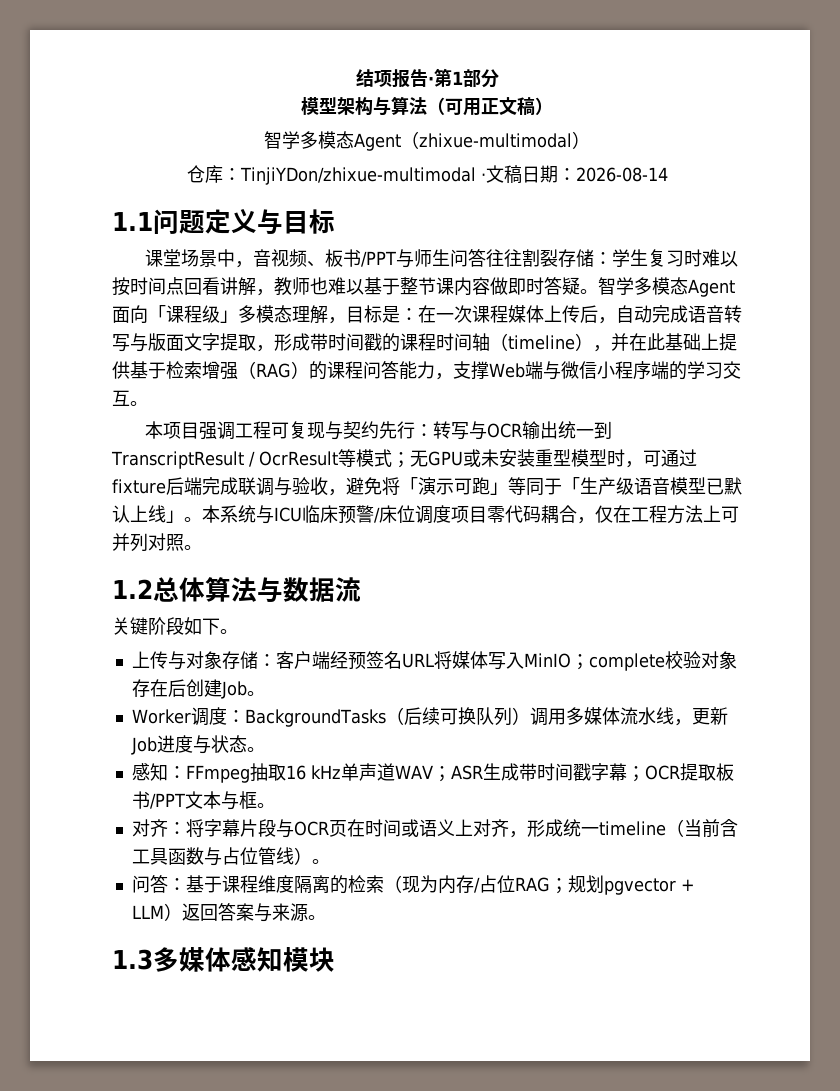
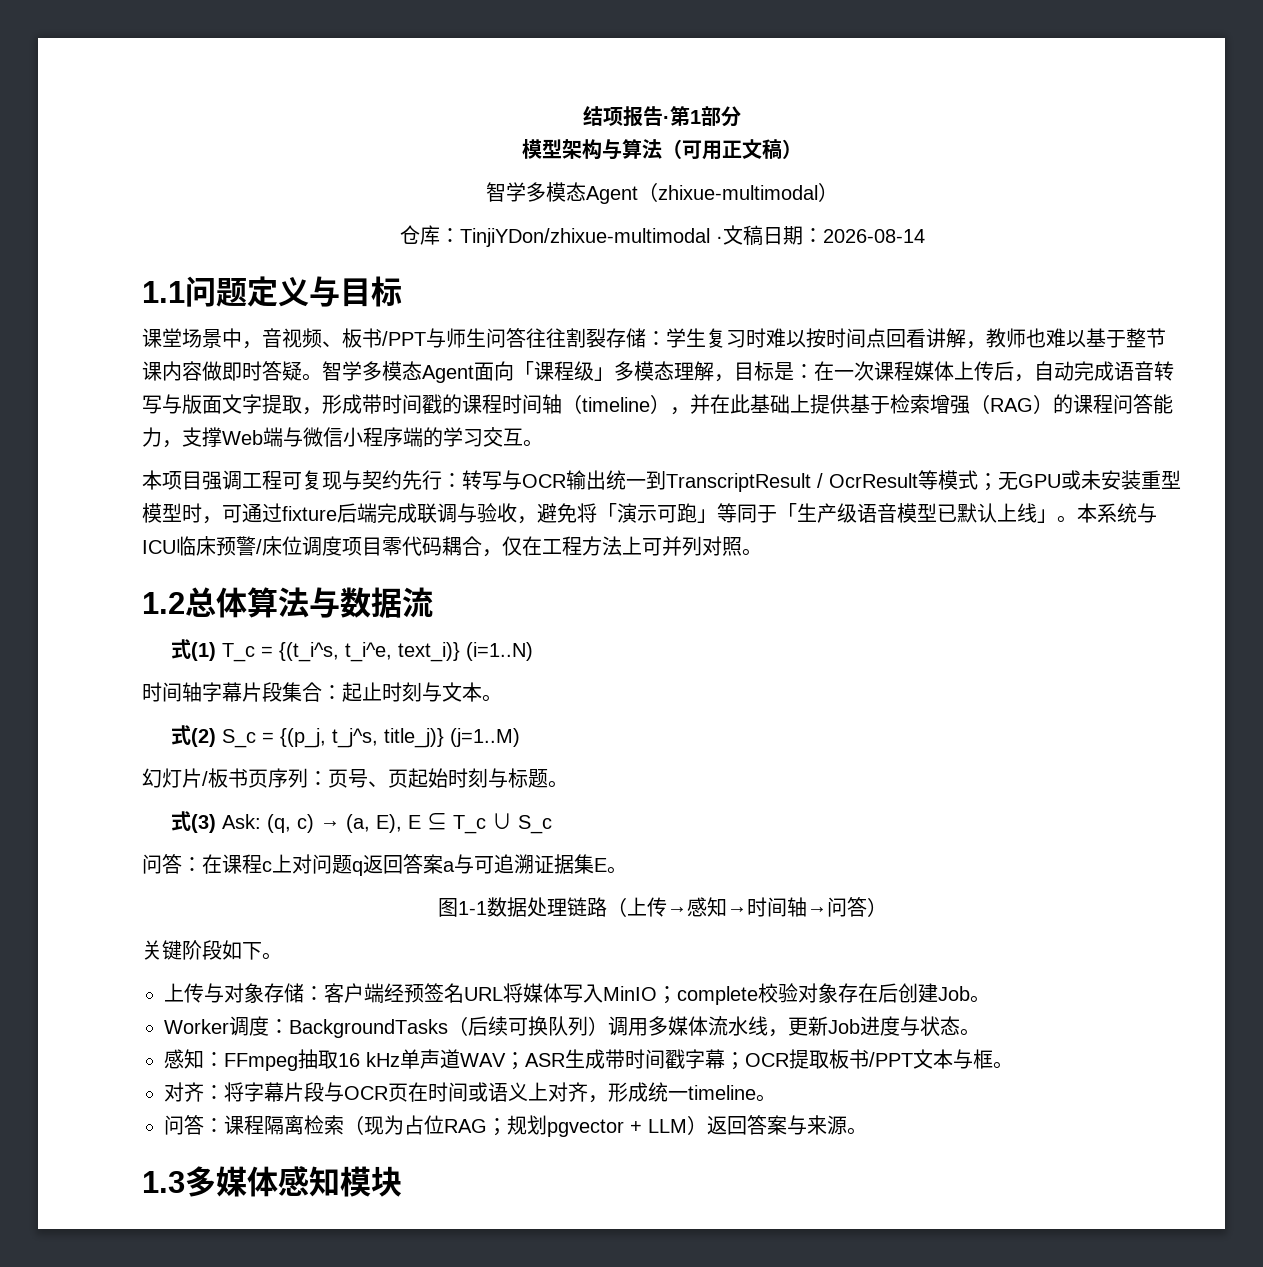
+ 式(1) T_c = {(t_i^s, t_i^e, text_i)} (i=1..N)
+ 时间轴字幕片段集合：起止时刻与文本。
+ 式(2) S_c = {(p_j, t_j^s, title_j)} (j=1..M)
+ 幻灯片/板书页序列：页号、页起始时刻与标题。
+ 式(3) Ask: (q, c) → (a, E), E ⊆ T_c ∪ S_c
+ 问答：在课程c上对问题q返回答案a与可追溯证据集E。
+ 图1-1数据处理链路（上传→感知→时间轴→问答）
- 对齐：将字幕片段与OCR页在时间或语义上对齐，形成统一timeline（当前含工具函数与占位管线）。
- 问答：基于课程维度隔离的检索（现为内存/占位RAG；规划pgvector + LLM）返回答案与来源。
+ 对齐：将字幕片段与OCR页在时间或语义上对齐，形成统一timeline。
+ 问答：课程隔离检索（现为占位RAG；规划pgvector + LLM）返回答案与来源。

